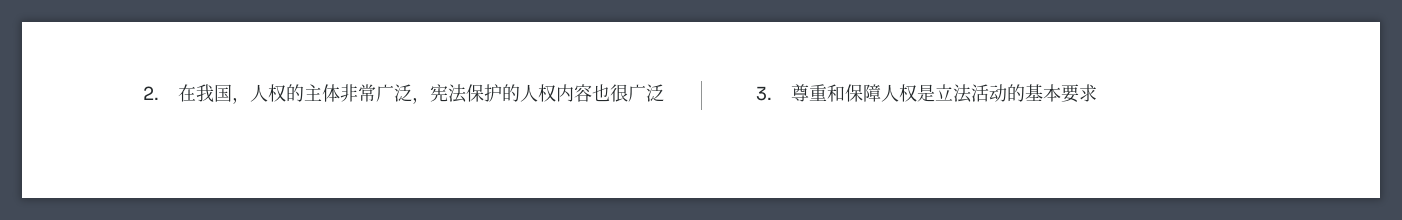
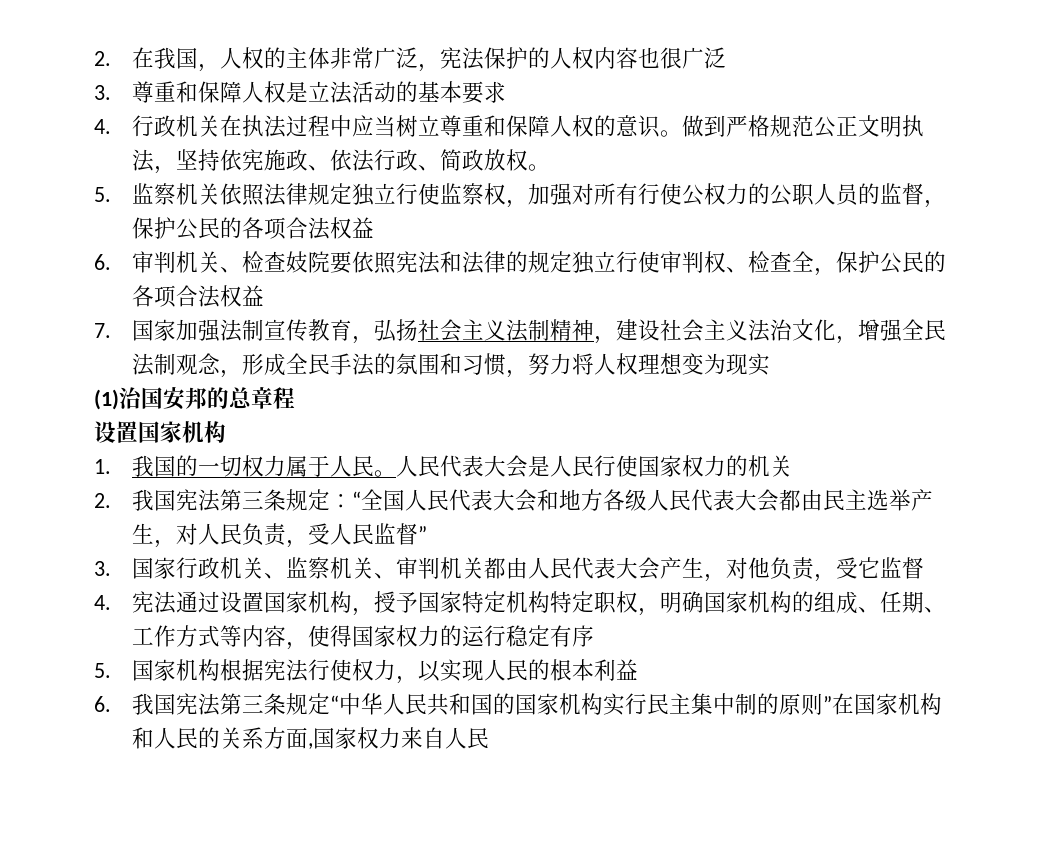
+ 4.行政机关在执法过程中应当树立尊重和保障人权的意识。做到严格规范公正文明执法，坚持依宪施政、依法行政、简政放权。
+ 5.监察机关依照法律规定独立行使监察权，加强对所有行使公权力的公职人员的监督，保护公民的各项合法权益
+ 6.审判机关、检查妓院要依照宪法和法律的规定独立行使审判权、检查全，保护公民的各项合法权益
+ 7.国家加强法制宣传教育，弘扬社会主义法制精神，建设社会主义法治文化，增强全民法制观念，形成全民手法的氛围和习惯，努力将人权理想变为现实
+ (1)治国安邦的总章程
+ 设置国家机构
+ 1.我国的一切权力属于人民。人民代表大会是人民行使国家权力的机关
+ 2.我国宪法第三条规定：“全国人民代表大会和地方各级人民代表大会都由民主选举产生，对人民负责，受人民监督”
+ 3.国家行政机关、监察机关、审判机关都由人民代表大会产生，对他负责，受它监督
+ 4.宪法通过设置国家机构，授予国家特定机构特定职权，明确国家机构的组成、任期、工作方式等内容，使得国家权力的运行稳定有序
+ 5.国家机构根据宪法行使权力，以实现人民的根本利益
+ 6.我国宪法第三条规定“中华人民共和国的国家机构实行民主集中制的原则”在国家机构和人民的关系方面,国家权力来自人民

